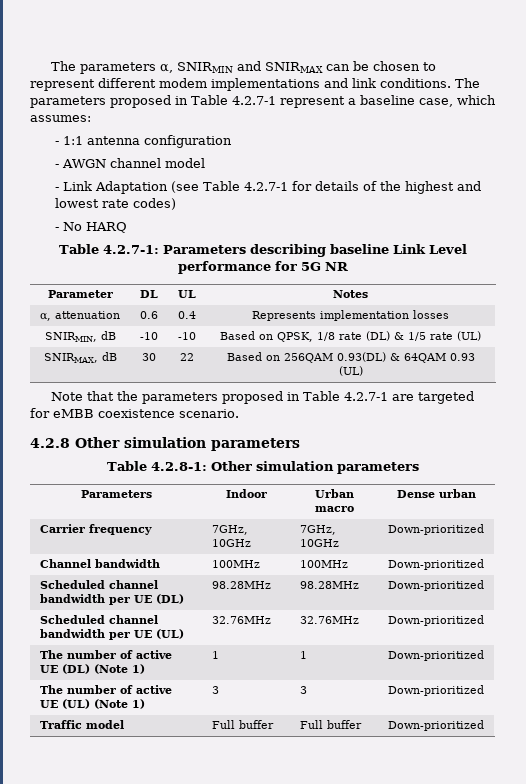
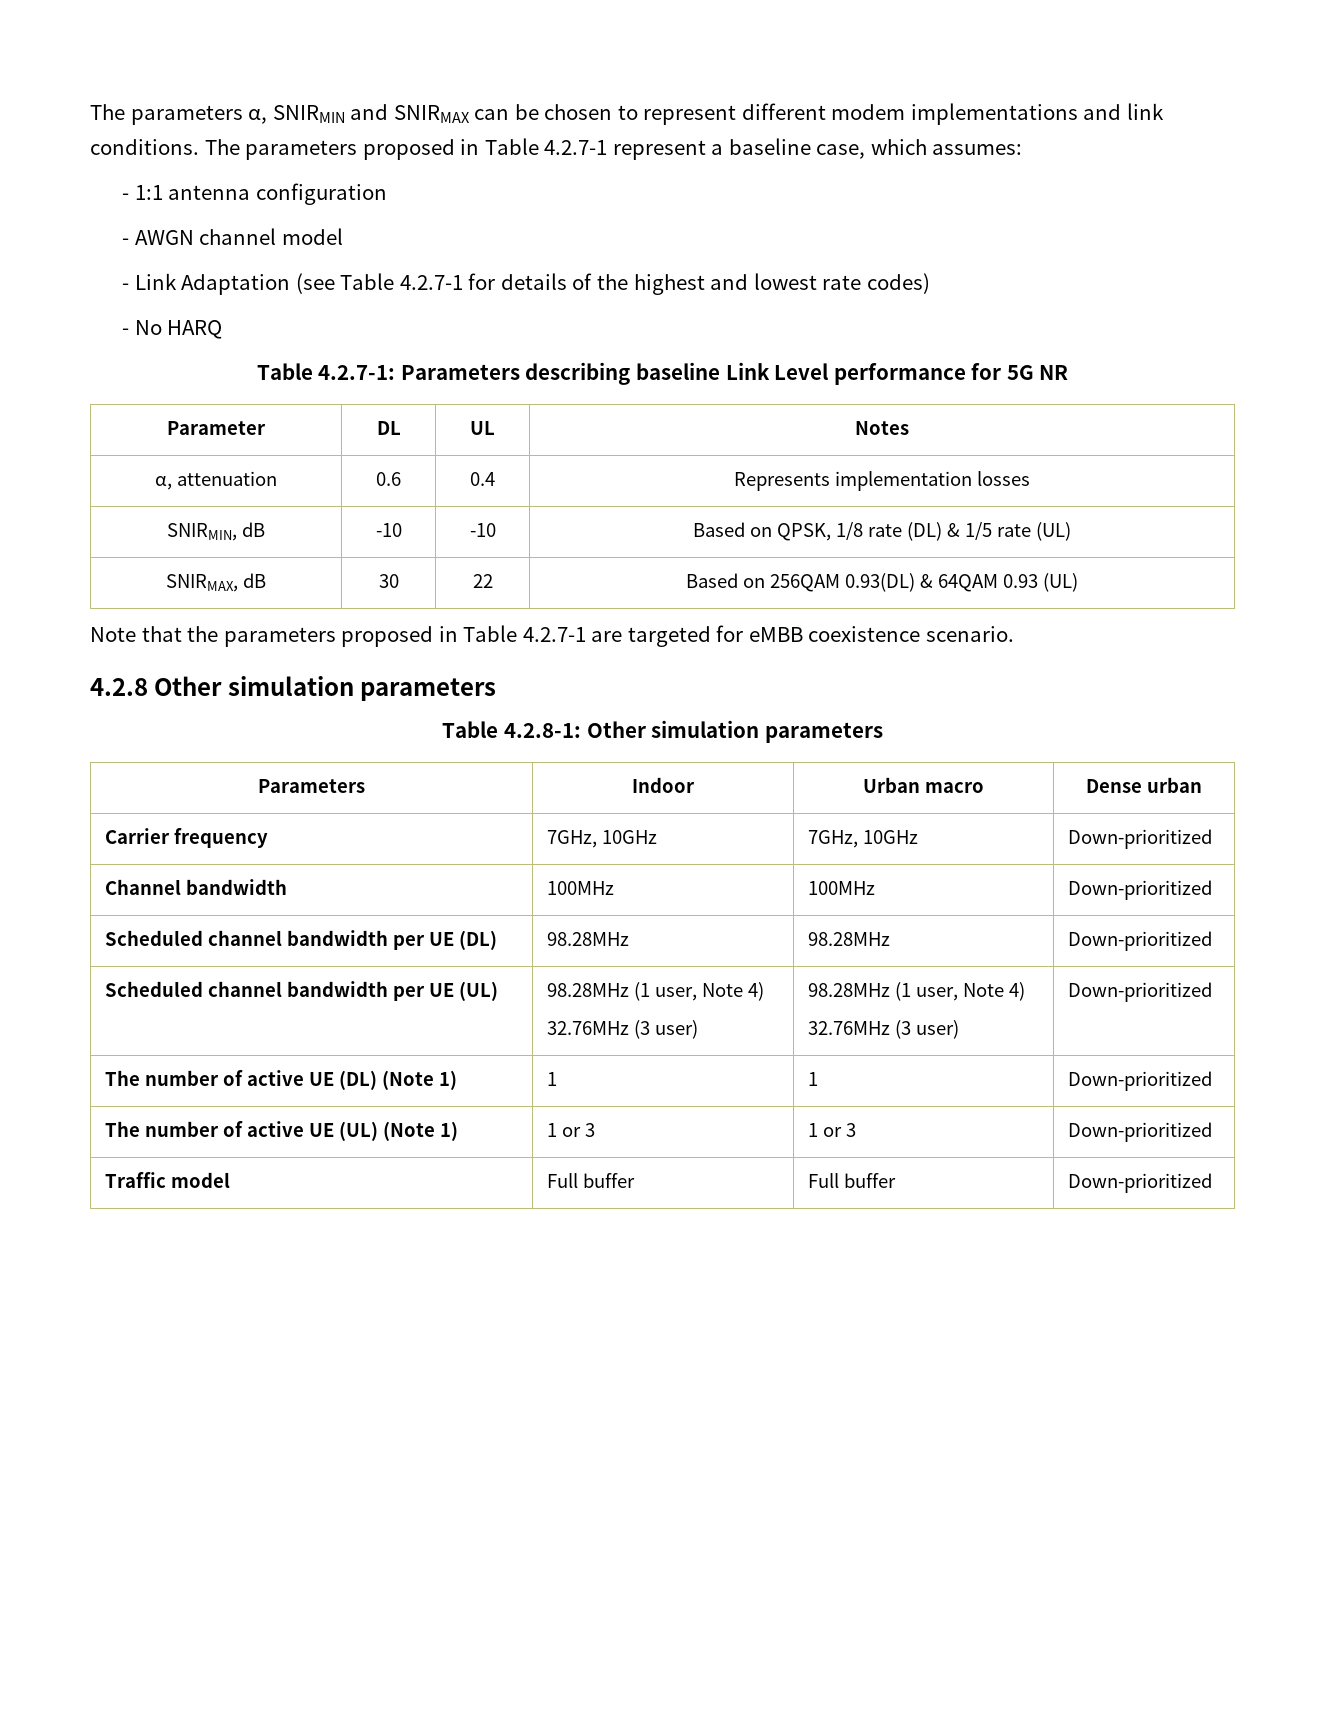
- Scheduled channel bandwidth per UE (UL) | 32.76MHz | 32.76MHz | Down-prioritized
+ Scheduled channel bandwidth per UE (UL) | 98.28MHz (1 user, Note 4)
+ 32.76MHz (3 user) | 98.28MHz (1 user, Note 4)
+ 32.76MHz (3 user) | Down-prioritized
- The number of active UE (UL) (Note 1) | 3 | 3 | Down-prioritized
+ The number of active UE (UL) (Note 1) | 1 or 3 | 1 or 3 | Down-prioritized

